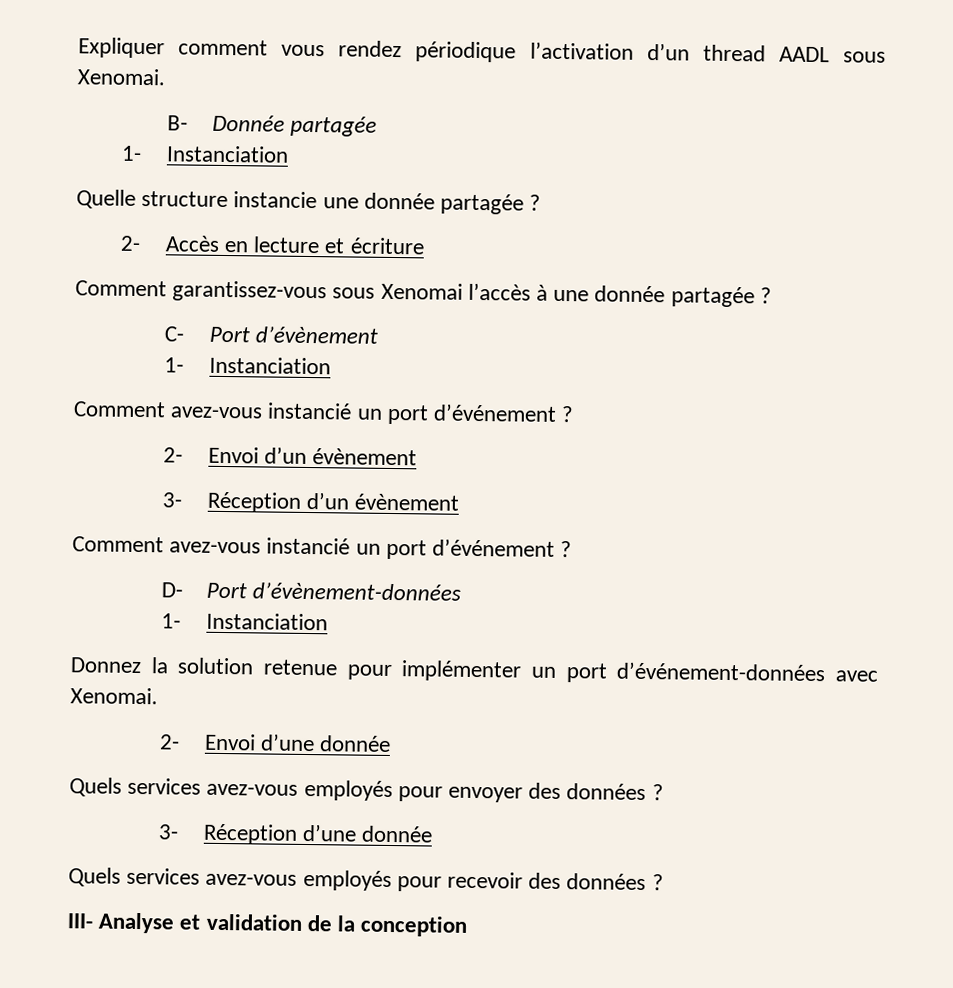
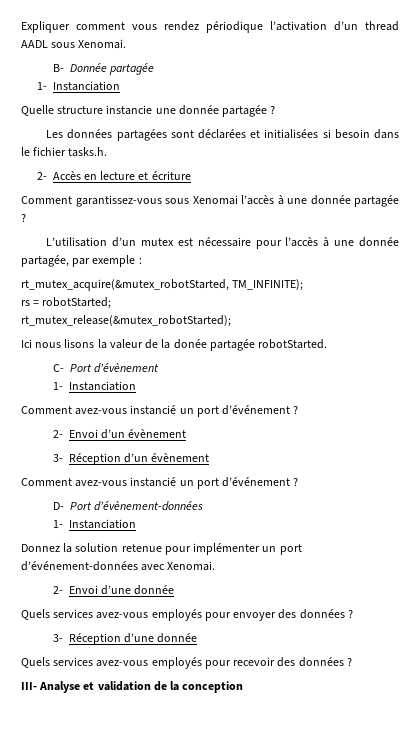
+ Les données partagées sont déclarées et initialisées si besoin dans le fichier tasks.h.
+ L’utilisation d’un mutex est nécessaire pour l’accès à une donnée partagée, par exemple :
+ rt_mutex_acquire(&mutex_robotStarted, TM_INFINITE);
+ rs = robotStarted;
+ rt_mutex_release(&mutex_robotStarted);
+ Ici nous lisons la valeur de la donée partagée robotStarted.

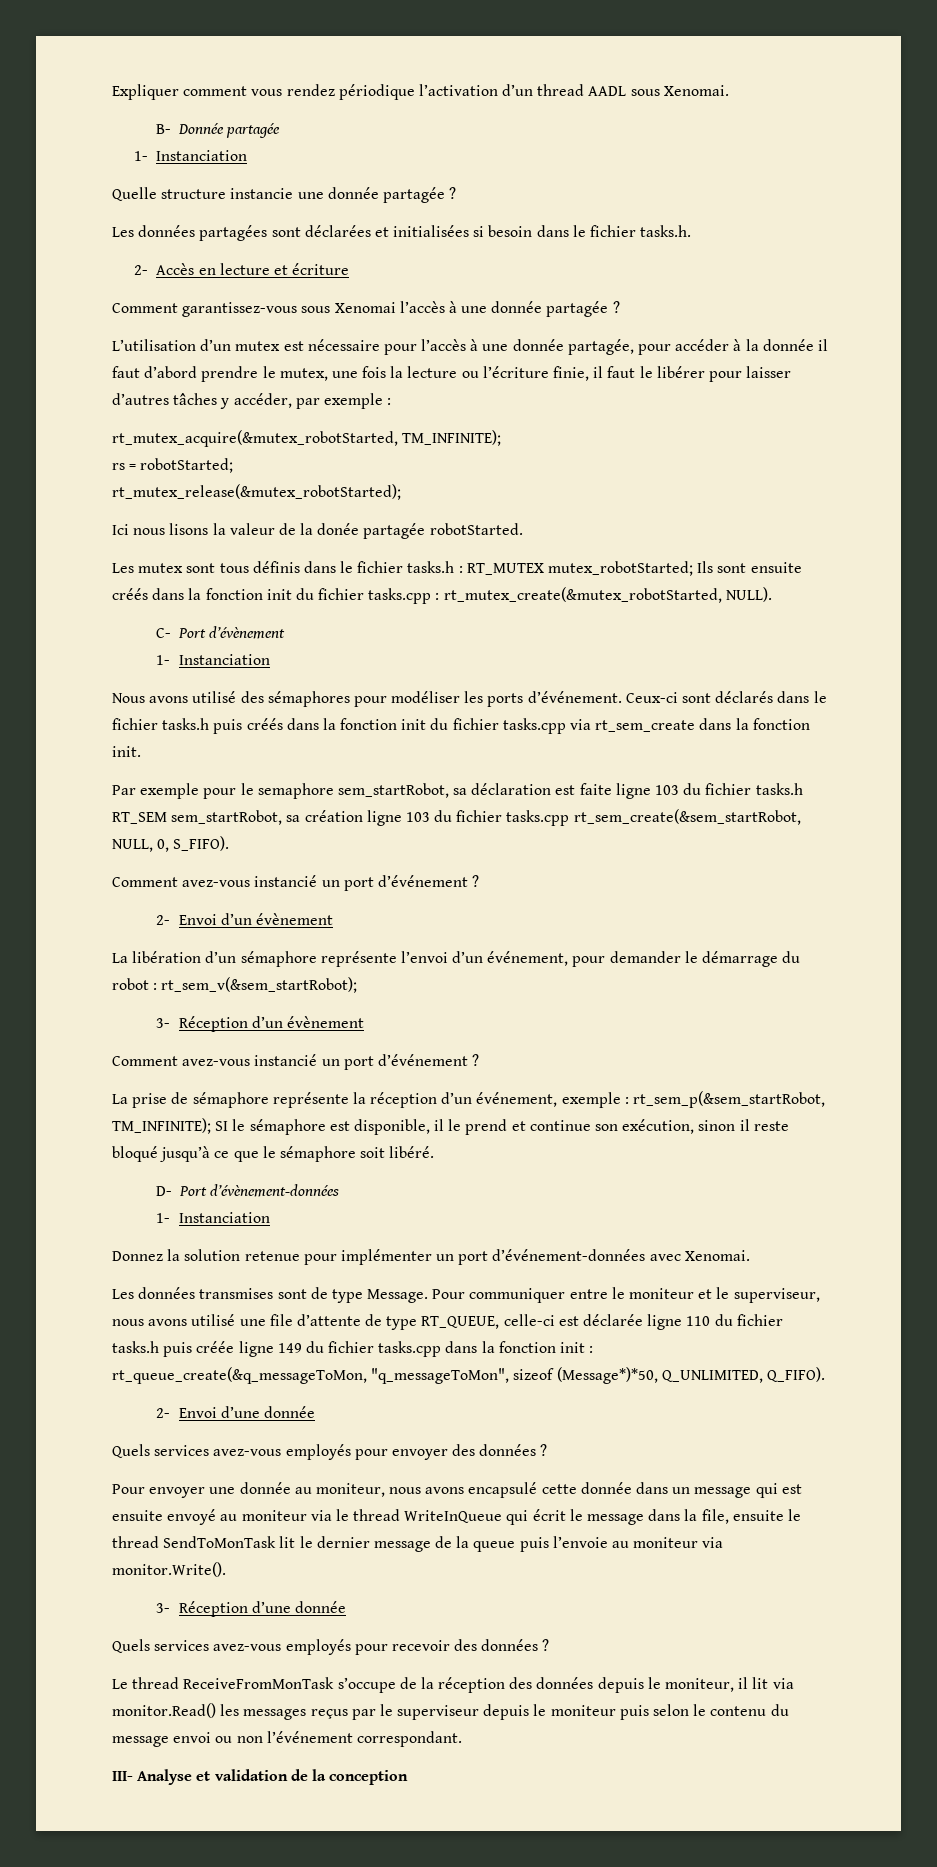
- L’utilisation d’un mutex est nécessaire pour l’accès à une donnée partagée, par exemple :
+ L’utilisation d’un mutex est nécessaire pour l’accès à une donnée partagée, pour accéder à la donnée il faut d’abord prendre le mutex, une fois la lecture ou l’écriture finie, il faut le libérer pour laisser d’autres tâches y accéder, par exemple :
+ Les mutex sont tous définis dans le fichier tasks.h : RT_MUTEX mutex_robotStarted; Ils sont ensuite créés dans la fonction init du fichier tasks.cpp : rt_mutex_create(&mutex_robotStarted, NULL).
+ Nous avons utilisé des sémaphores pour modéliser les ports d’événement. Ceux-ci sont déclarés dans le fichier tasks.h puis créés dans la fonction init du fichier tasks.cpp via rt_sem_create dans la fonction init.
+ Par exemple pour le semaphore sem_startRobot, sa déclaration est faite ligne 103 du fichier tasks.h RT_SEM sem_startRobot, sa création ligne 103 du fichier tasks.cpp rt_sem_create(&sem_startRobot, NULL, 0, S_FIFO).
+ La libération d’un sémaphore représente l’envoi d’un événement, pour demander le démarrage du robot : rt_sem_v(&sem_startRobot);
+ La prise de sémaphore représente la réception d’un événement, exemple : rt_sem_p(&sem_startRobot, TM_INFINITE); SI le sémaphore est disponible, il le prend et continue son exécution, sinon il reste bloqué jusqu’à ce que le sémaphore soit libéré.
+ Les données transmises sont de type Message. Pour communiquer entre le moniteur et le superviseur, nous avons utilisé une file d’attente de type RT_QUEUE, celle-ci est déclarée ligne 110 du fichier tasks.h puis créée ligne 149 du fichier tasks.cpp dans la fonction init : rt_queue_create(&q_messageToMon, "q_messageToMon", sizeof (Message*)*50, Q_UNLIMITED, Q_FIFO).
+ Pour envoyer une donnée au moniteur, nous avons encapsulé cette donnée dans un message qui est ensuite envoyé au moniteur via le thread WriteInQueue qui écrit le message dans la file, ensuite le thread SendToMonTask lit le dernier message de la queue puis l’envoie au moniteur via monitor.Write().
+ Le thread ReceiveFromMonTask s’occupe de la réception des données depuis le moniteur, il lit via monitor.Read() les messages reçus par le superviseur depuis le moniteur puis selon le contenu du message envoi ou non l’événement correspondant.

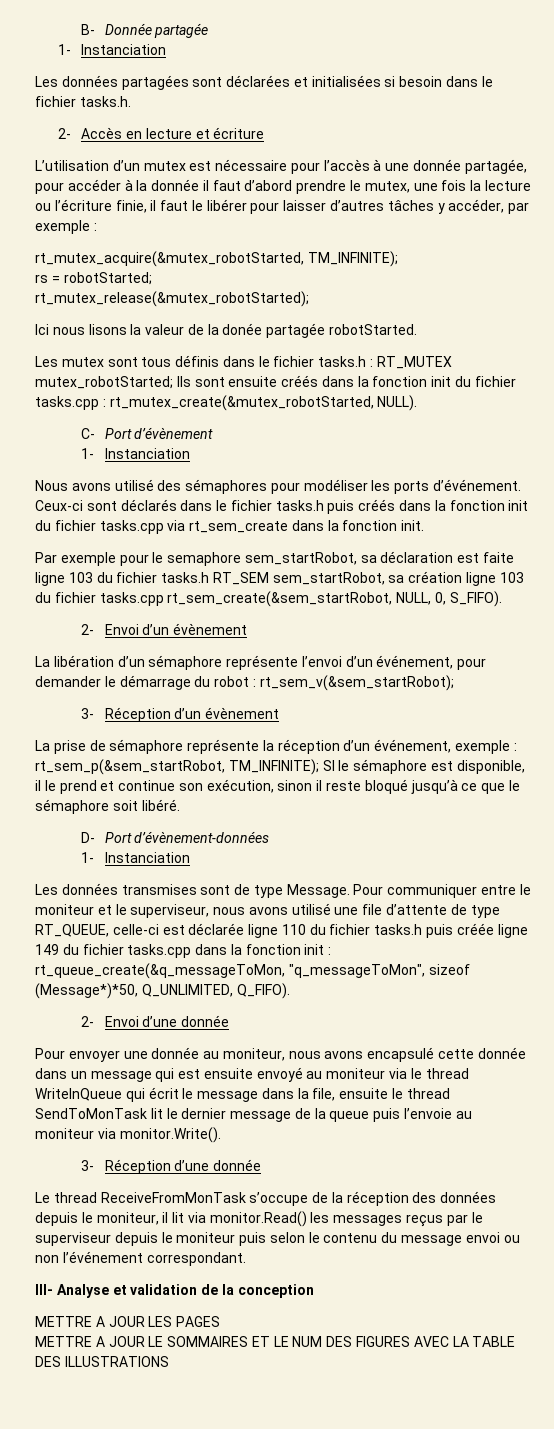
- Expliquer comment vous rendez périodique l’activation d’un thread AADL sous Xenomai.
- Quelle structure instancie une donnée partagée ?
- Comment garantissez-vous sous Xenomai l’accès à une donnée partagée ?
  Par exemple pour le semaphore sem_startRobot, sa déclaration est faite ligne 103 du fichier tasks.h RT_SEM sem_startRobot, sa création ligne 103 du fichier tasks.cpp rt_sem_create(&sem_startRobot, NULL, 0, S_FIFO).
- Comment avez-vous instancié un port d’événement ?
  3- Réception d’un évènement
- Comment avez-vous instancié un port d’événement ?
- Donnez la solution retenue pour implémenter un port d’événement-données avec Xenomai.
- Quels services avez-vous employés pour envoyer des données ?
- Quels services avez-vous employés pour recevoir des données ?
+ METTRE A JOUR LES PAGES
+ METTRE A JOUR LE SOMMAIRES ET LE NUM DES FIGURES AVEC LA TABLE DES ILLUSTRATIONS

